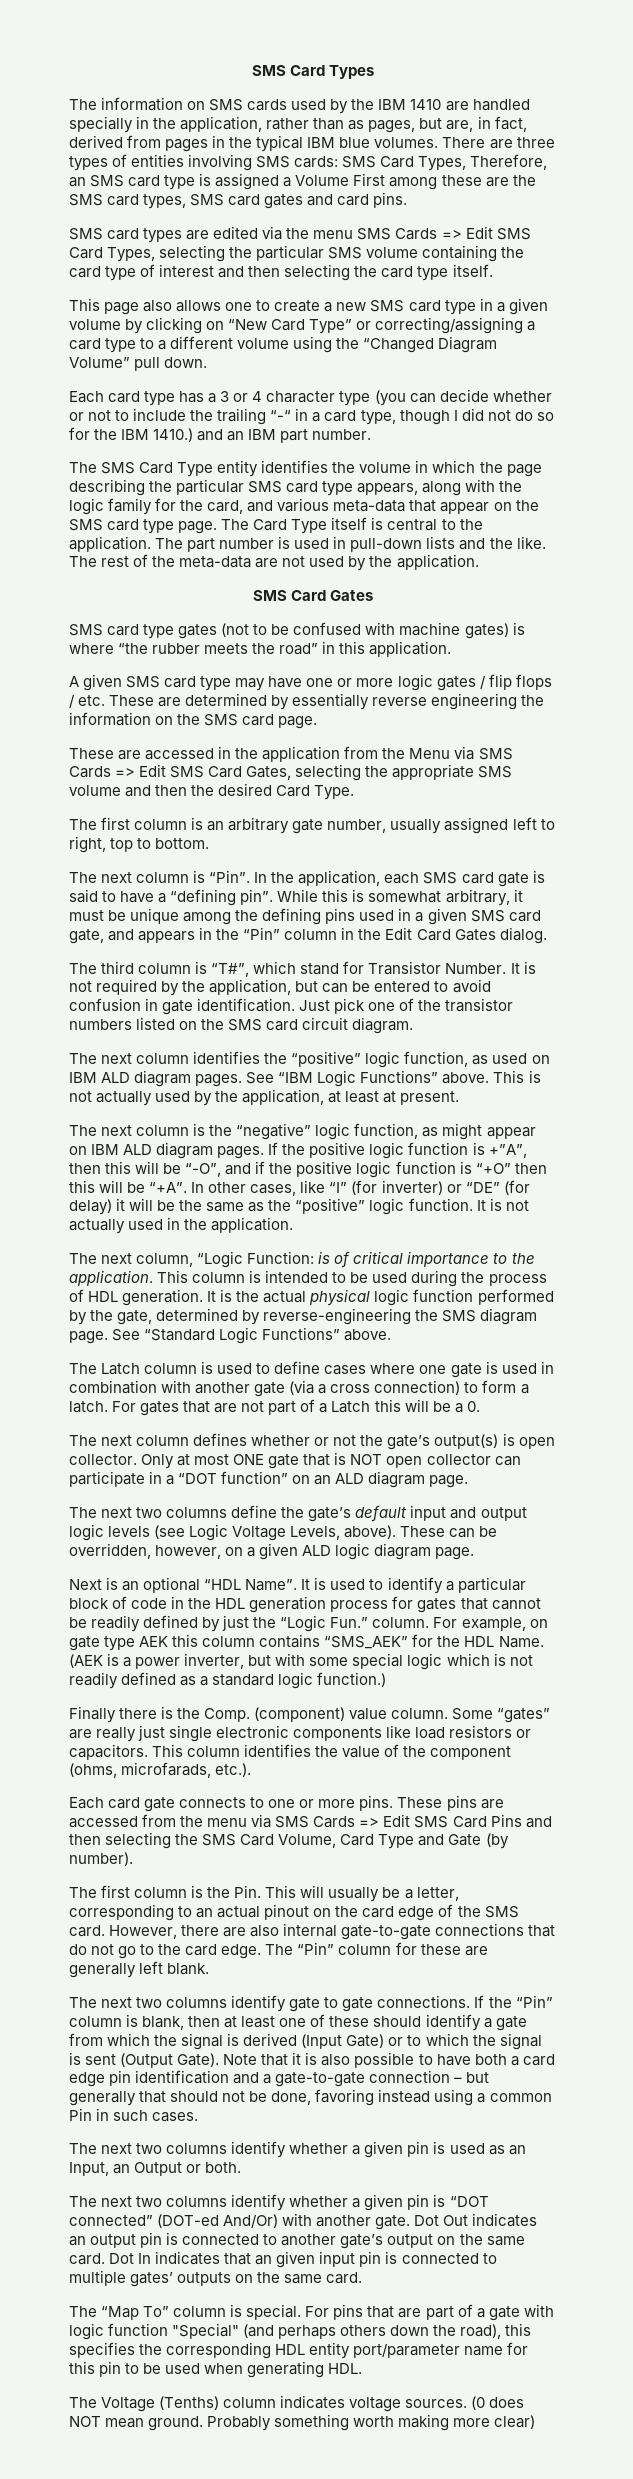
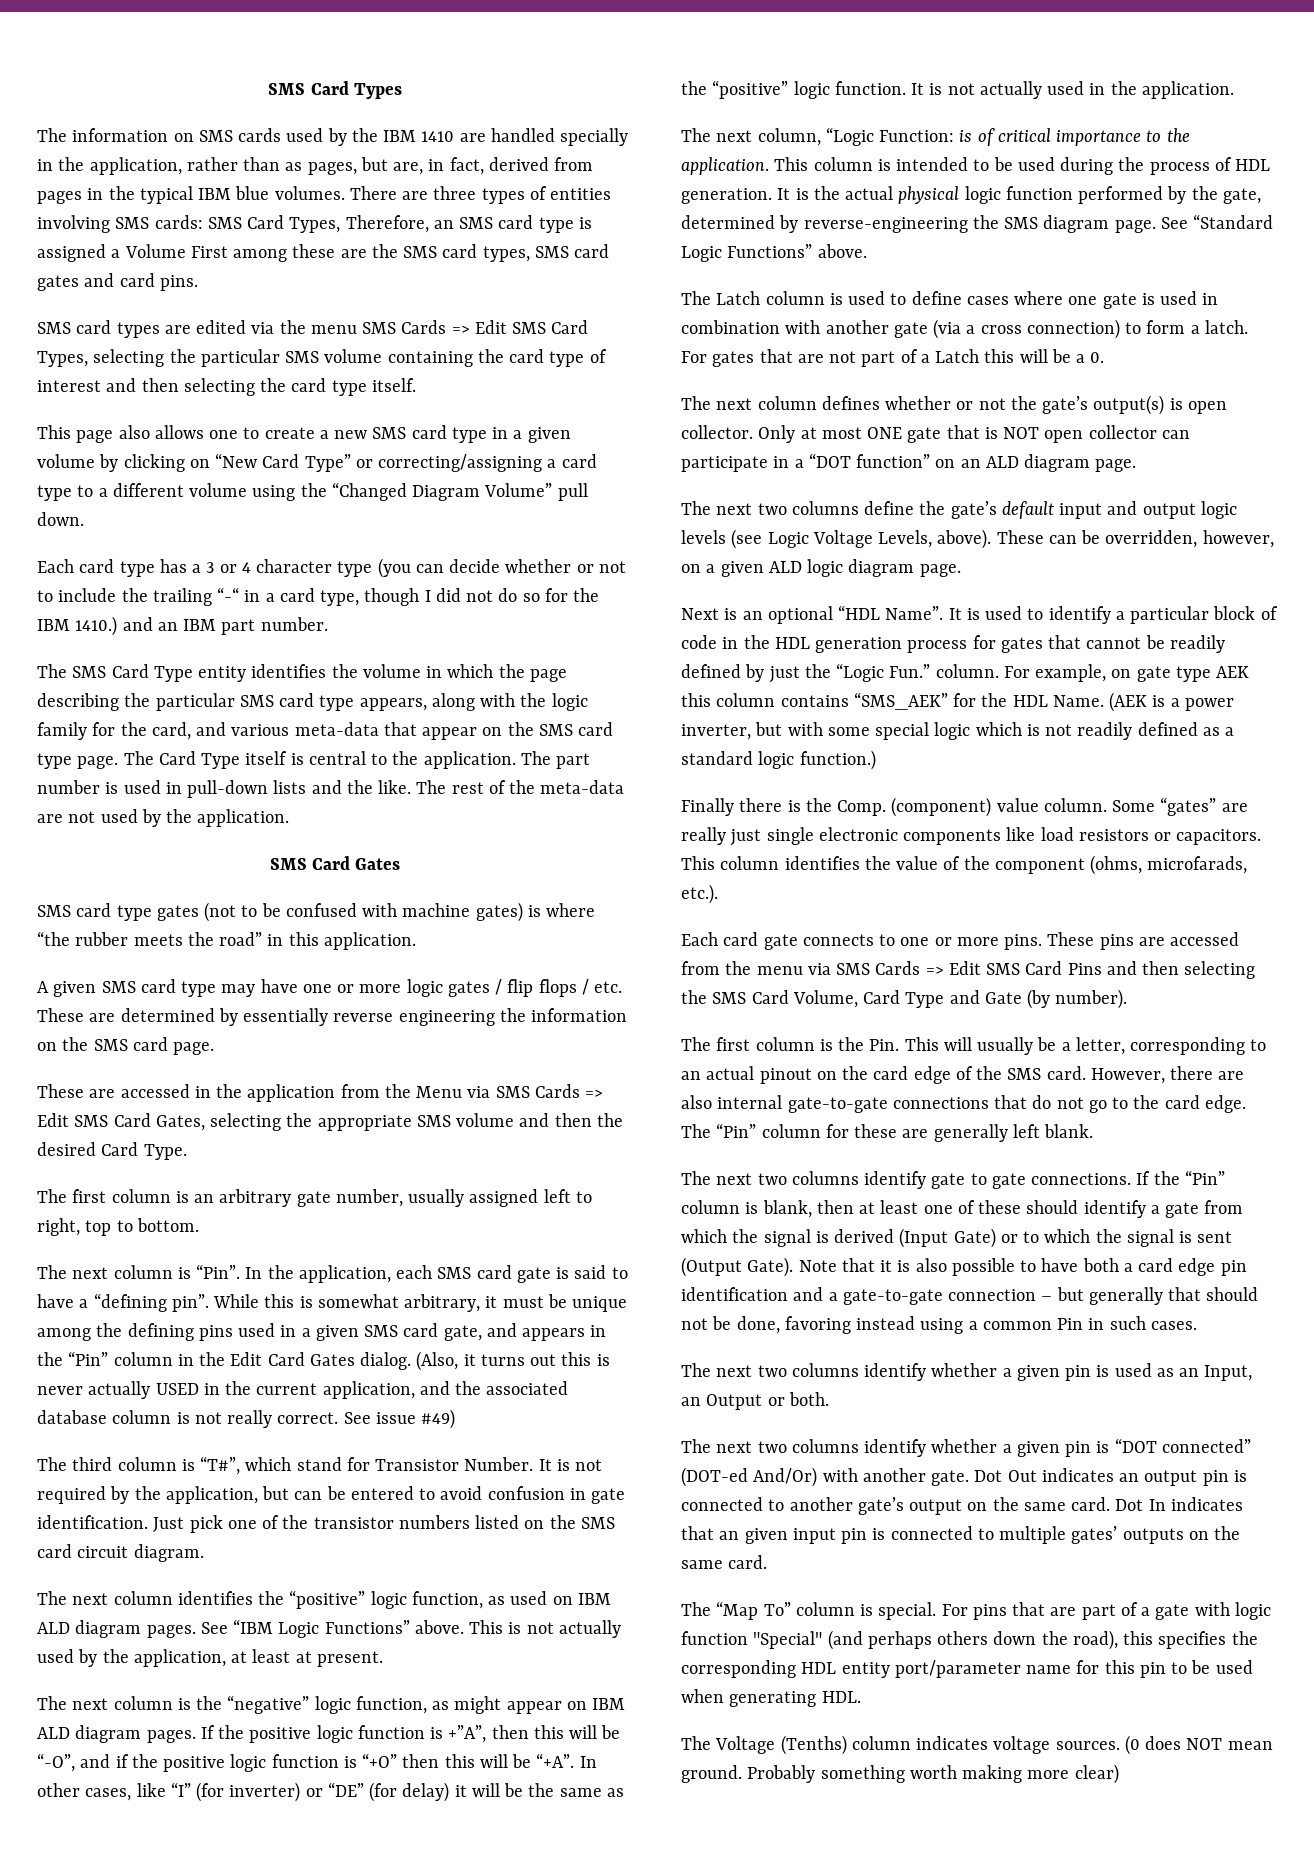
+ (Also, it turns out this is never actually USED in the current application, and the associated database column is not really correct. See issue #49)

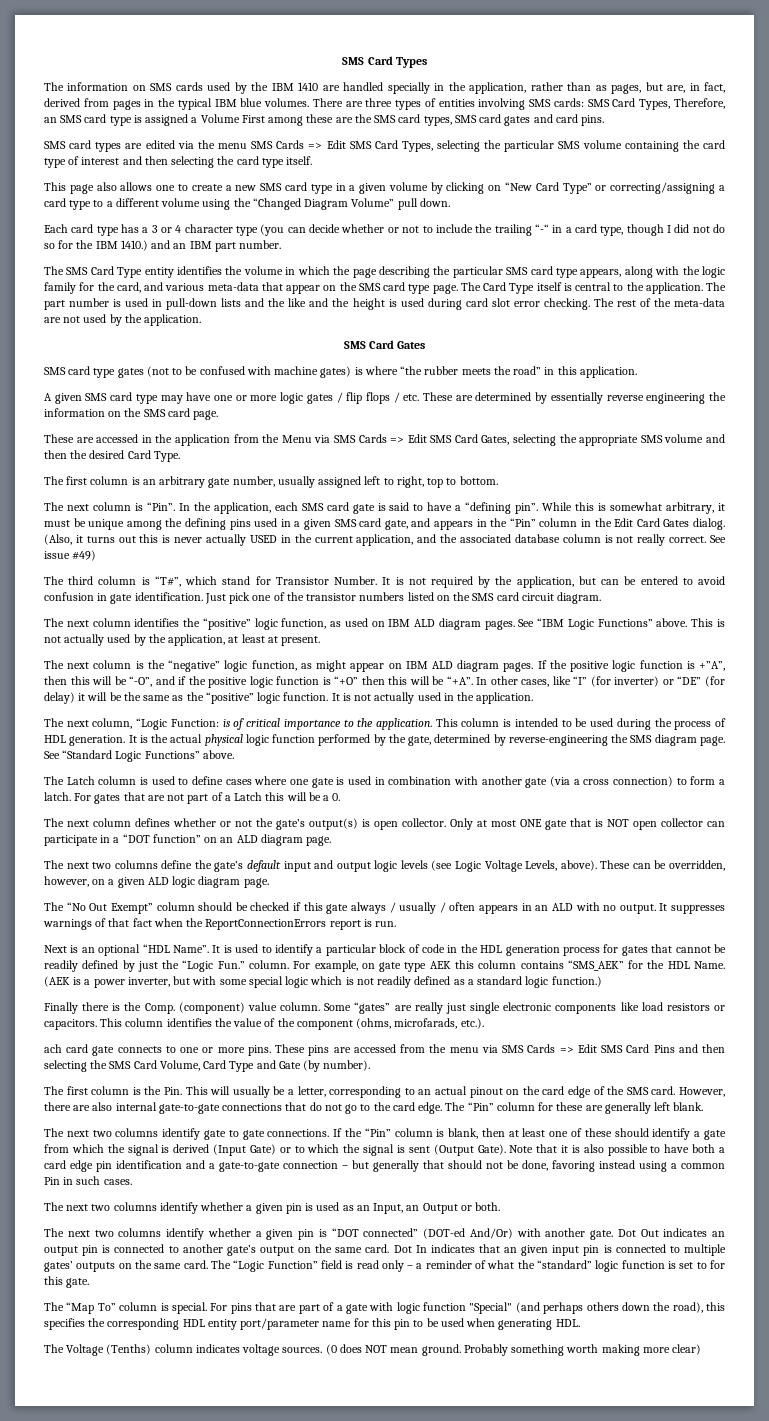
- The part number is used in pull-down lists and the like.
+ The part number is used in pull-down lists and the like and the height is used during card slot error checking.
+ The “No Out Exempt” column should be checked if this gate always / usually / often appears in an ALD with no output. It suppresses warnings of that fact when the ReportConnectionErrors report is run.
- Each card gate connects to one or more pins.
+ ach card gate connects to one or more pins.
+ The “Logic Function” field is read only – a reminder of what the “standard” logic function is set to for this gate.

